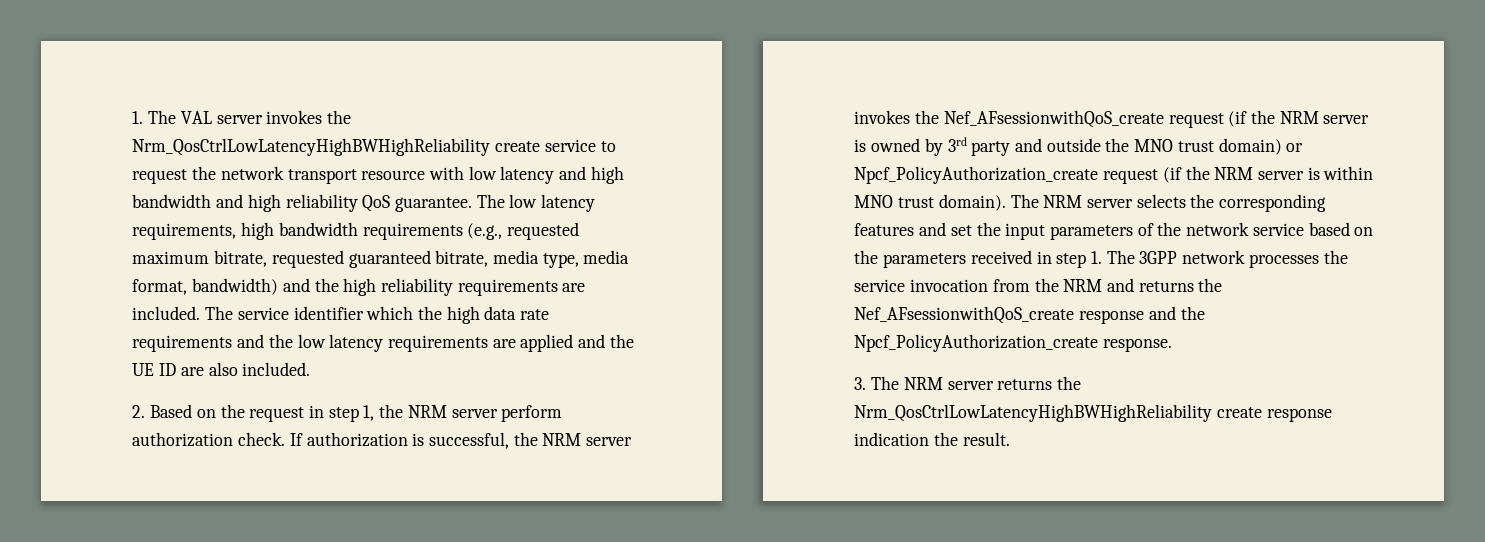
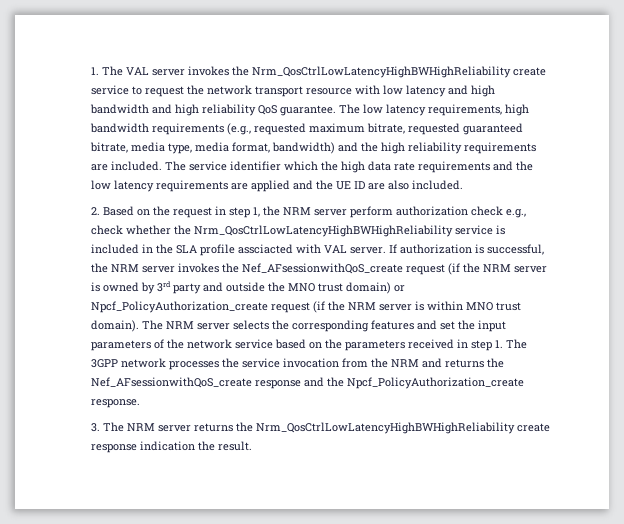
- 2. Based on the request in step 1, the NRM server perform authorization check.
+ 2. Based on the request in step 1, the NRM server perform authorization check e.g., check whether the Nrm_QosCtrlLowLatencyHighBWHighReliability service is included in the SLA profile assciacted with VAL server.

